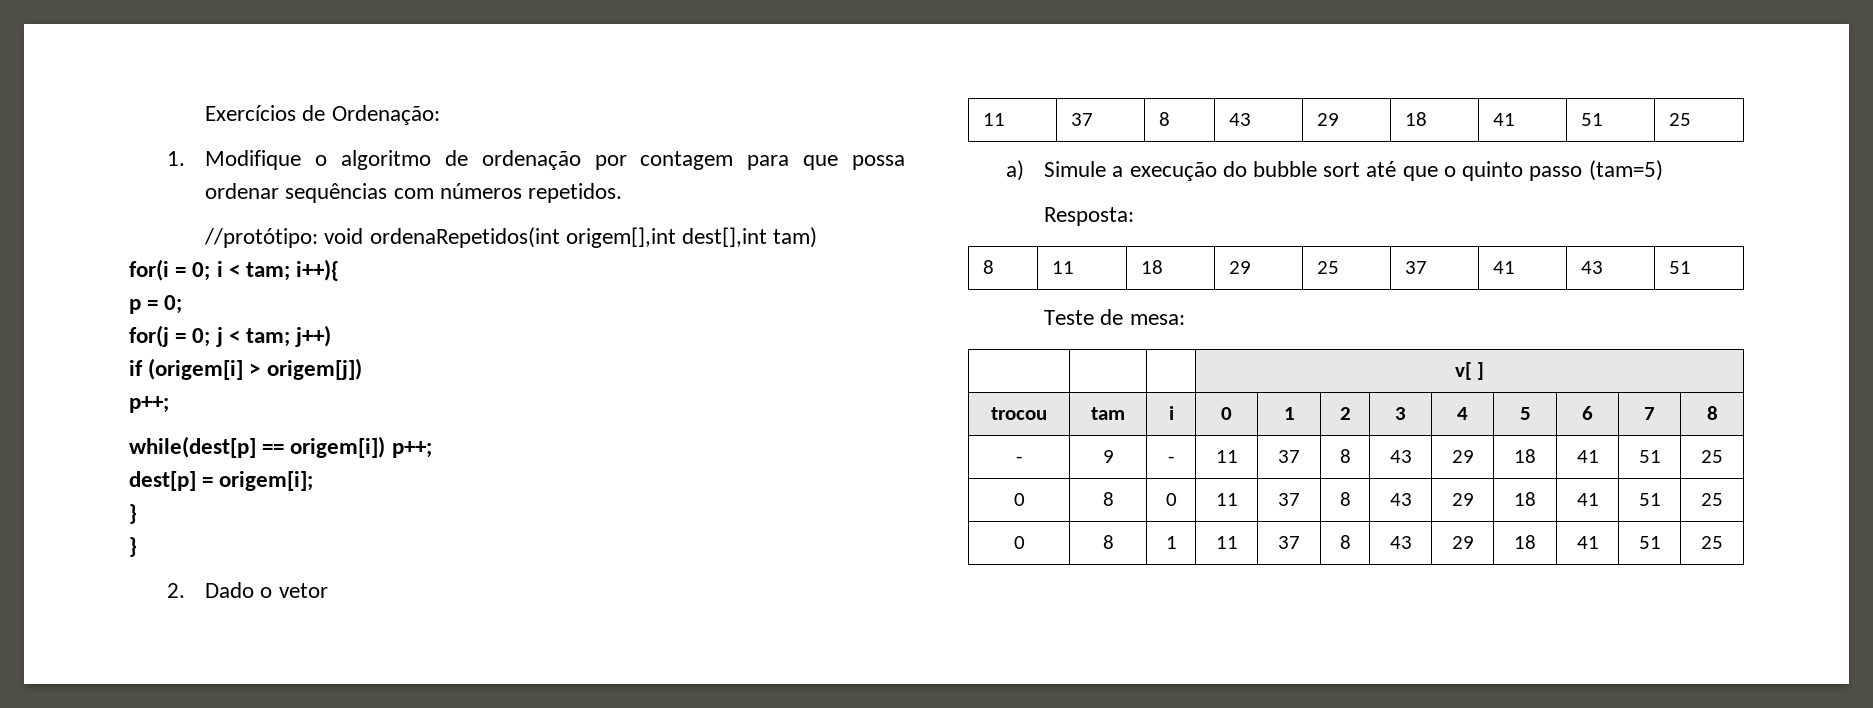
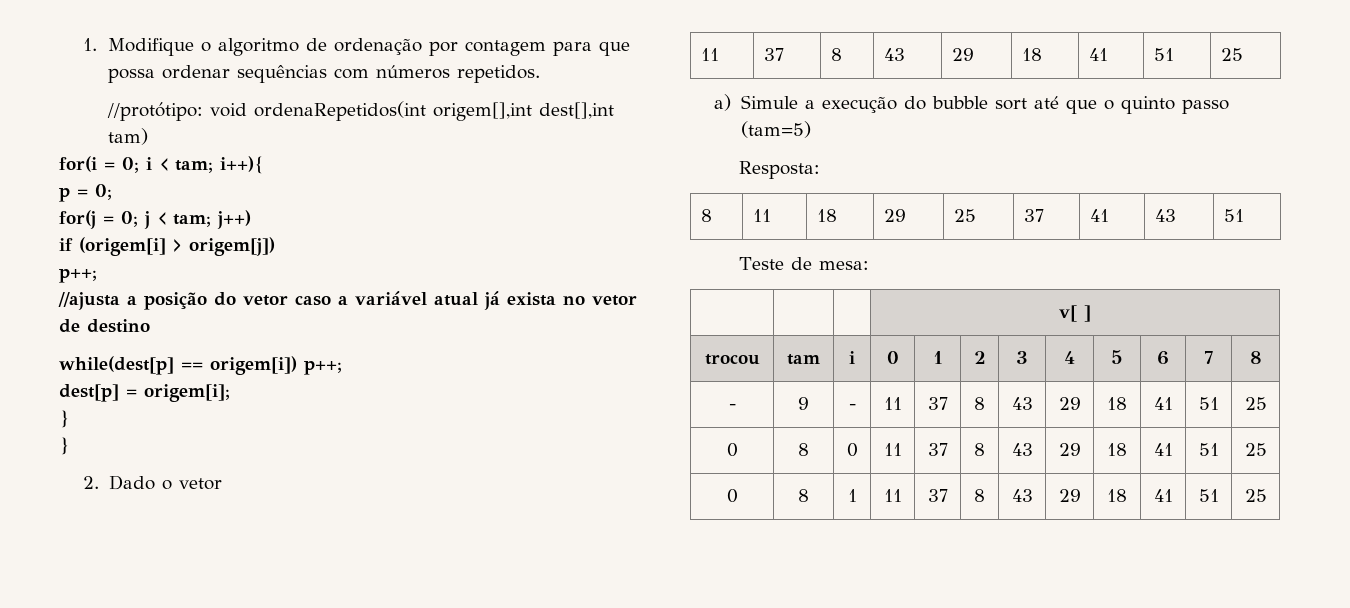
- Exercícios de Ordenação:
+ //ajusta a posição do vetor caso a variável atual já exista no vetor de destino

